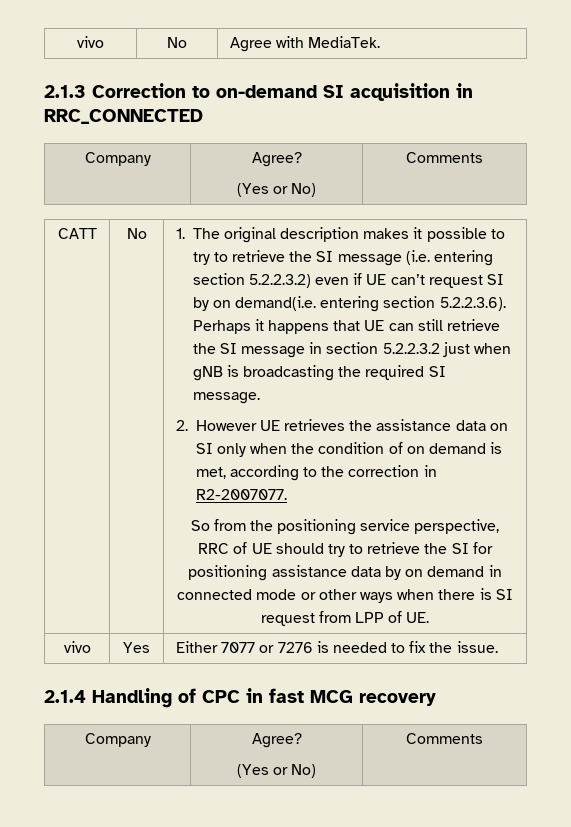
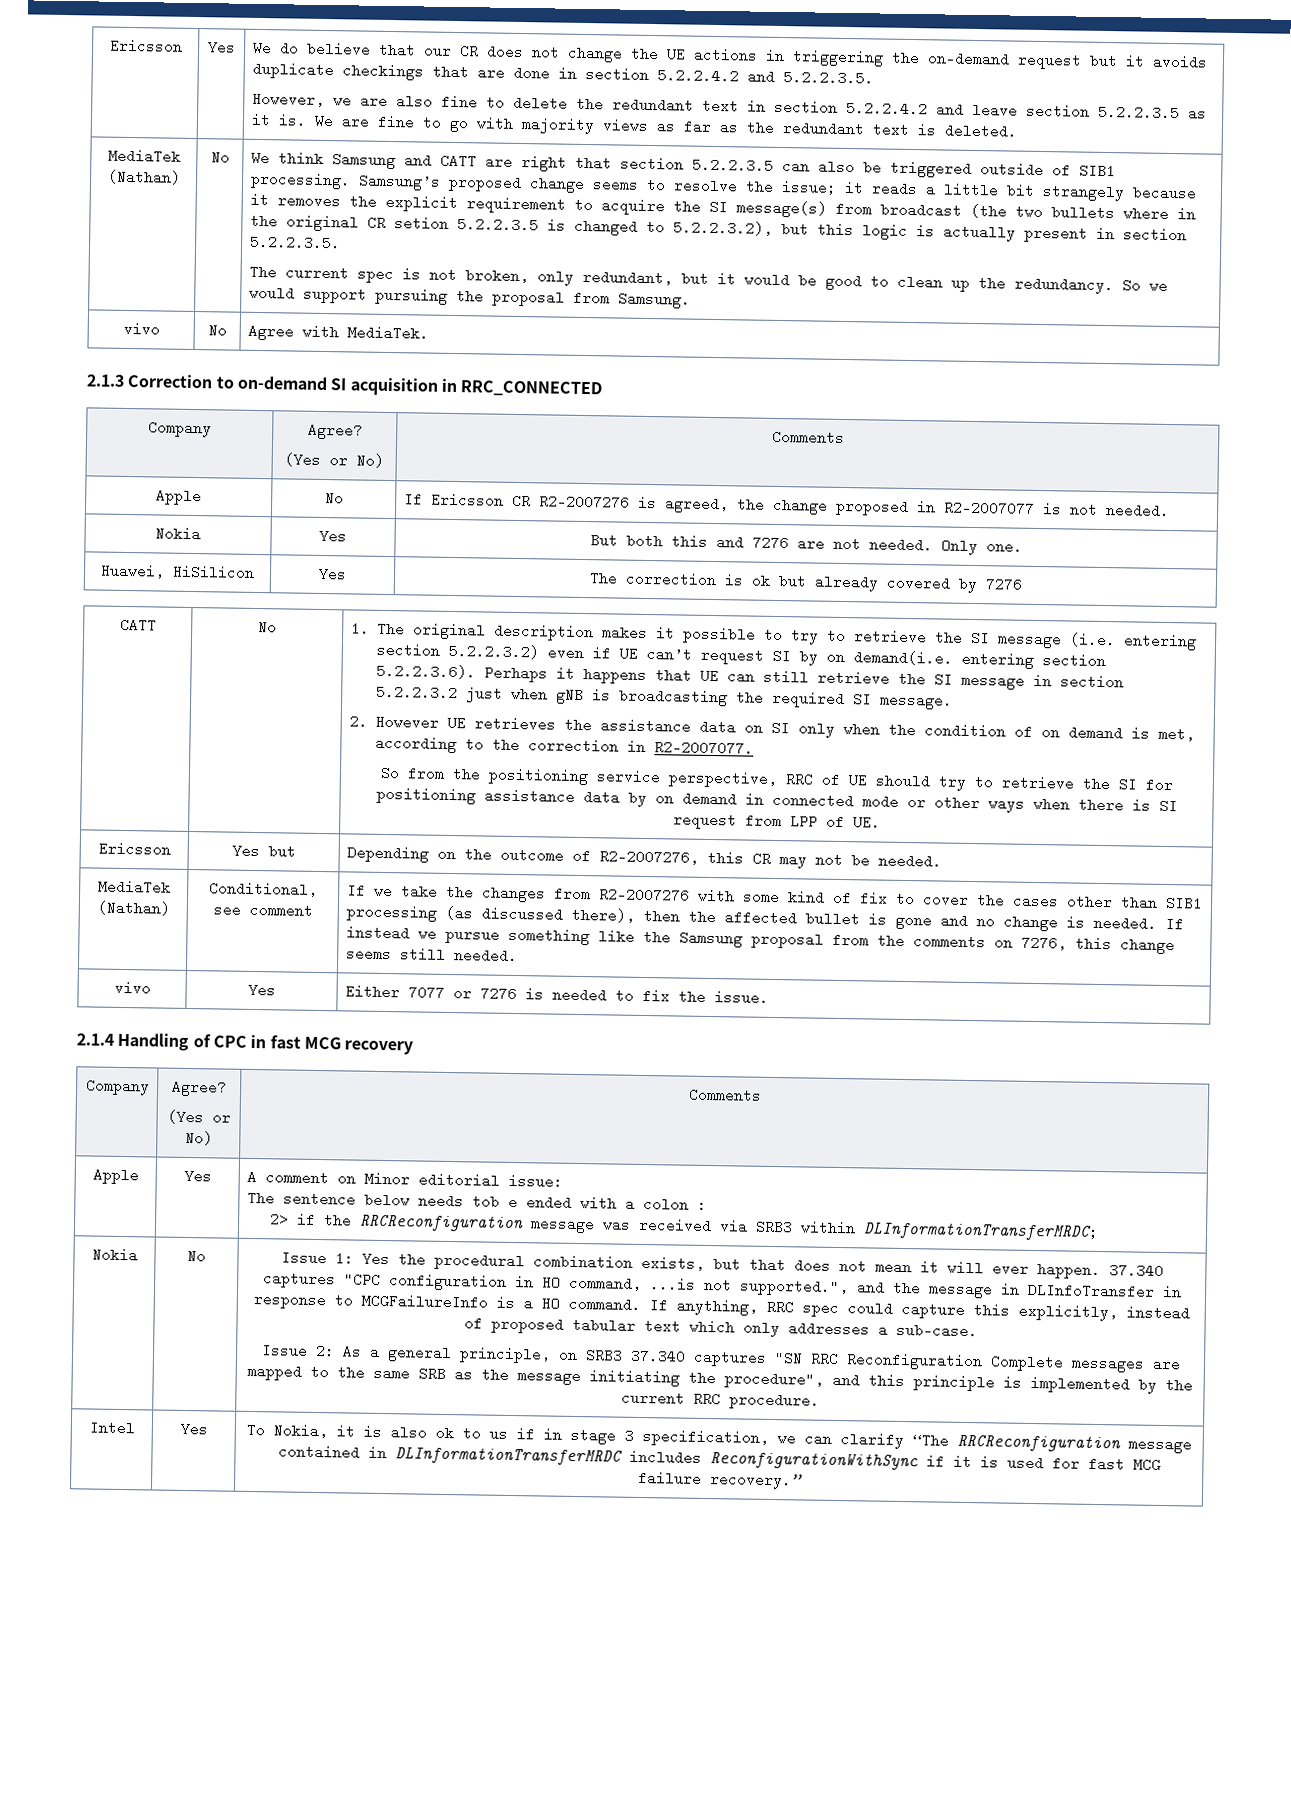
+ Ericsson | Yes | We do believe that our CR does not change the UE actions in triggering the on-demand request but it avoids duplicate checkings that are done in section 5.2.2.4.2 and 5.2.2.3.5.
+ However, we are also fine to delete the redundant text in section 5.2.2.4.2 and leave section 5.2.2.3.5 as it is. We are fine to go with majority views as far as the redundant text is deleted.
+ MediaTek (Nathan) | No | We think Samsung and CATT are right that section 5.2.2.3.5 can also be triggered outside of SIB1 processing. Samsung’s proposed change seems to resolve the issue; it reads a little bit strangely because it removes the explicit requirement to acquire the SI message(s) from broadcast (the two bullets where in the original CR setion 5.2.2.3.5 is changed to 5.2.2.3.2), but this logic is actually present in section 5.2.2.3.5.
+ The current spec is not broken, only redundant, but it would be good to clean up the redundancy. So we would support pursuing the proposal from Samsung.
+ Apple | No | If Ericsson CR R2-2007276 is agreed, the change proposed in R2-2007077 is not needed.
+ Nokia | Yes | But both this and 7276 are not needed. Only one.
+ Huawei, HiSilicon | Yes | The correction is ok but already covered by 7276
+ Ericsson | Yes but | Depending on the outcome of R2-2007276, this CR may not be needed.
+ MediaTek (Nathan) | Conditional, see comment | If we take the changes from R2-2007276 with some kind of fix to cover the cases other than SIB1 processing (as discussed there), then the affected bullet is gone and no change is needed. If instead we pursue something like the Samsung proposal from the comments on 7276, this change seems still needed.
+ Apple | Yes | A comment on Minor editorial issue:
+ The sentence below needs tob e ended with a colon :
+ 2> if the RRCReconfiguration message was received via SRB3 within DLInformationTransferMRDC;
+ Nokia | No | Issue 1: Yes the procedural combination exists, but that does not mean it will ever happen. 37.340 captures "CPC configuration in HO command, ...is not supported.", and the message in DLInfoTransfer in response to MCGFailureInfo is a HO command. If anything, RRC spec could capture this explicitly, instead of proposed tabular text which only addresses a sub-case.
+ Issue 2: As a general principle, on SRB3 37.340 captures "SN RRC Reconfiguration Complete messages are mapped to the same SRB as the message initiating the procedure", and this principle is implemented by the current RRC procedure.
+ Intel | Yes | To Nokia, it is also ok to us if in stage 3 specification, we can clarify “The RRCReconfiguration message contained in DLInformationTransferMRDC includes ReconfigurationWithSync if it is used for fast MCG failure recovery.”

